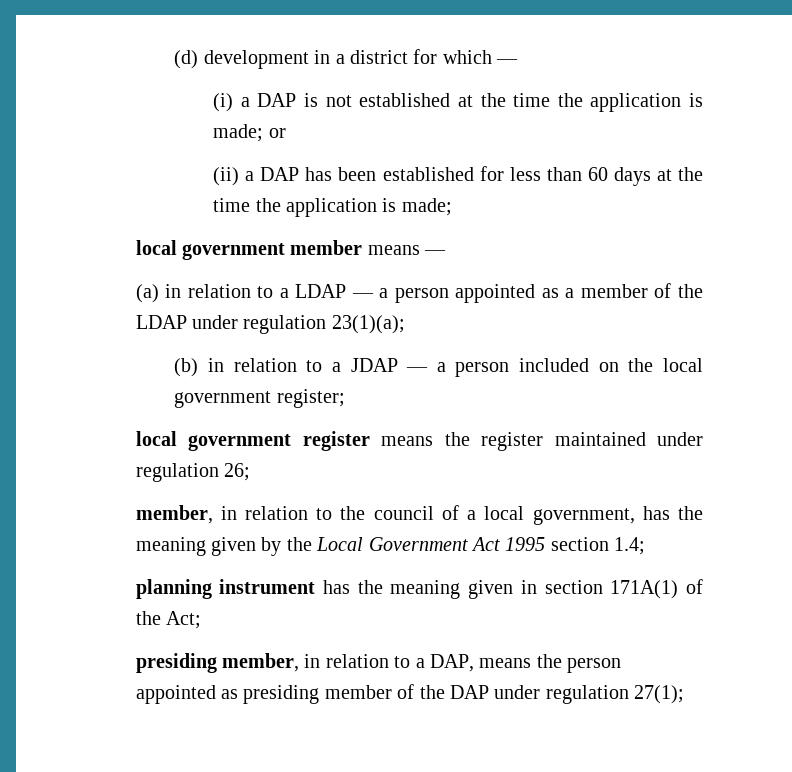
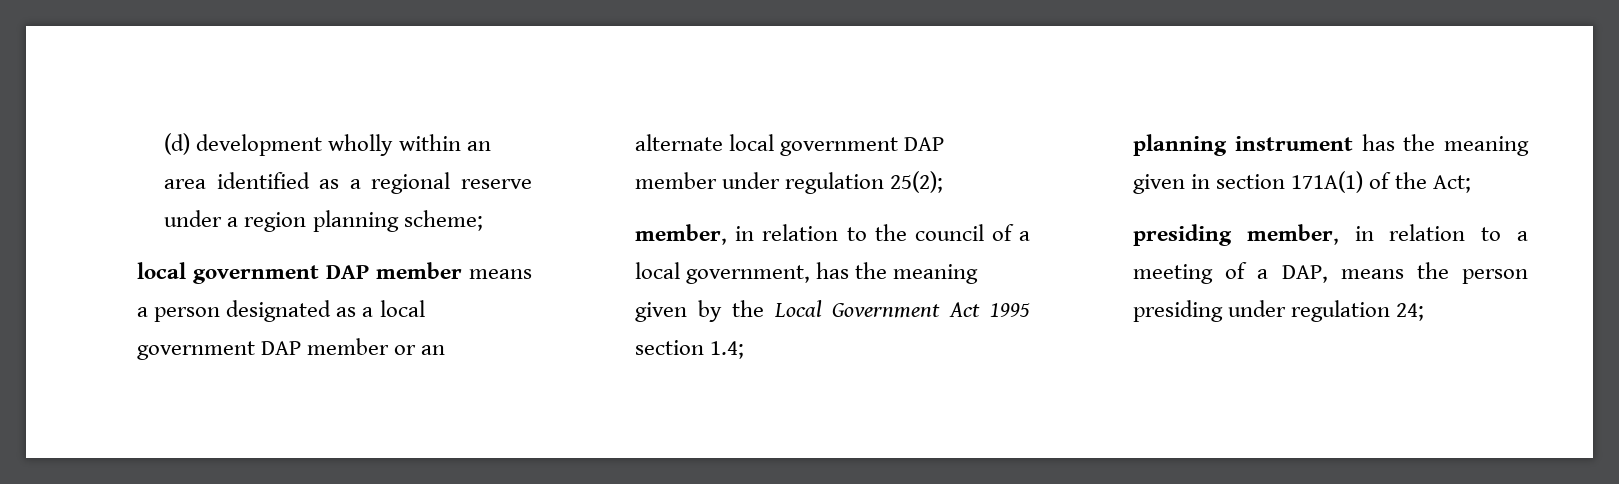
- (d) development in a district for which —
- (i) a DAP is not established at the time the application is made; or
- (ii) a DAP has been established for less than 60 days at the time the application is made;
- local government member means —
- (a) in relation to a LDAP — a person appointed as a member of the LDAP under regulation 23(1)(a);
- (b) in relation to a JDAP — a person included on the local government register;
- local government register means the register maintained under regulation 26;
+ (d) development wholly within an area identified as a regional reserve under a region planning scheme;
+ local government DAP member means a person designated as a local government DAP member or an alternate local government DAP member under regulation 25(2);
- presiding member, in relation to a DAP, means the person appointed as presiding member of the DAP under regulation 27(1);
+ presiding member, in relation to a meeting of a DAP, means the person presiding under regulation 24;

